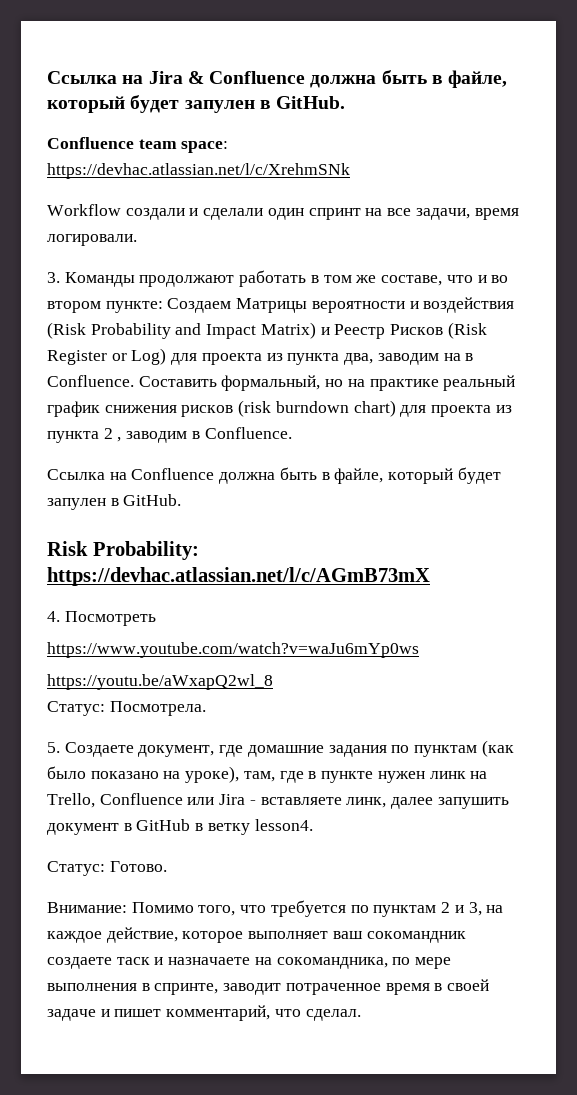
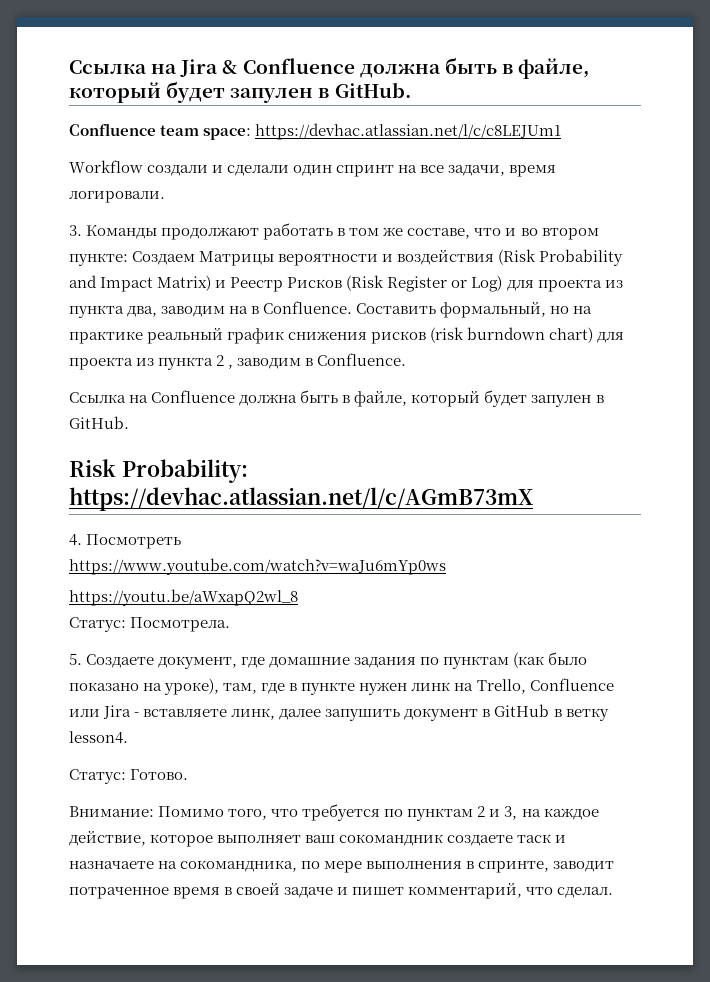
- Confluence team space: https://devhac.atlassian.net/l/c/XrehmSNk
+ Confluence team space: https://devhac.atlassian.net/l/c/c8LEJUm1

